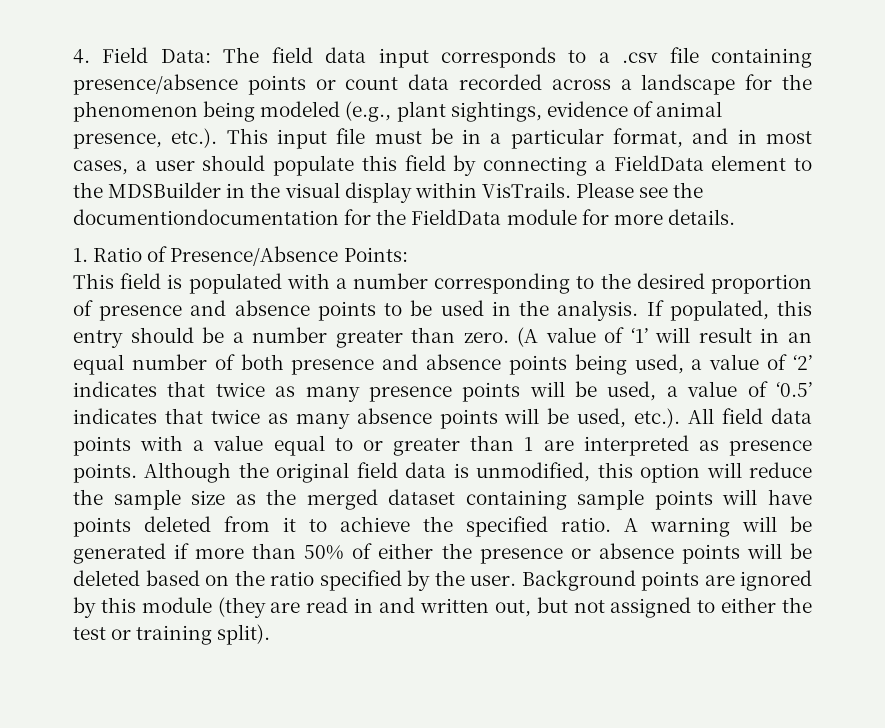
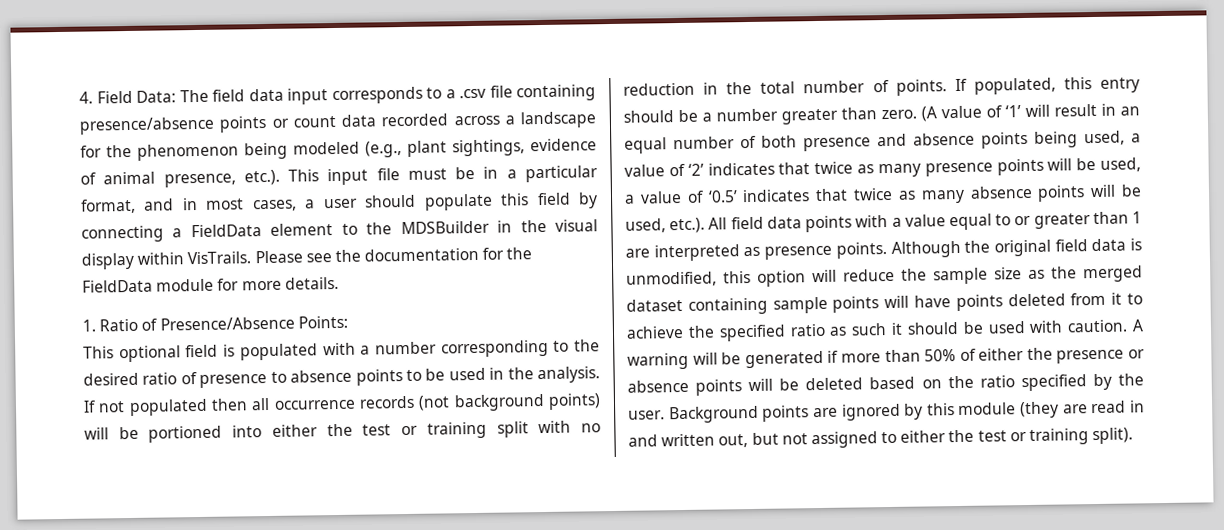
- Please see the documentiondocumentation for the FieldData module for more details.
+ Please see the documentation for the FieldData module for more details.
- This field is populated with a number corresponding to the desired proportion of presence and absence points to be used in the analysis.
+ This optional field is populated with a number corresponding to the desired ratio of presence to absence points to be used in the analysis.
- If populated, this entry should be a number greater than zero.
+ If not populated then all occurrence records (not background points) will be portioned into either the test or training split with no reduction in the total number of points. If populated, this entry should be a number greater than zero.
- Although the original field data is unmodified, this option will reduce the sample size as the merged dataset containing sample points will have points deleted from it to achieve the specified ratio.
+ Although the original field data is unmodified, this option will reduce the sample size as the merged dataset containing sample points will have points deleted from it to achieve the specified ratio as such it should be used with caution.

